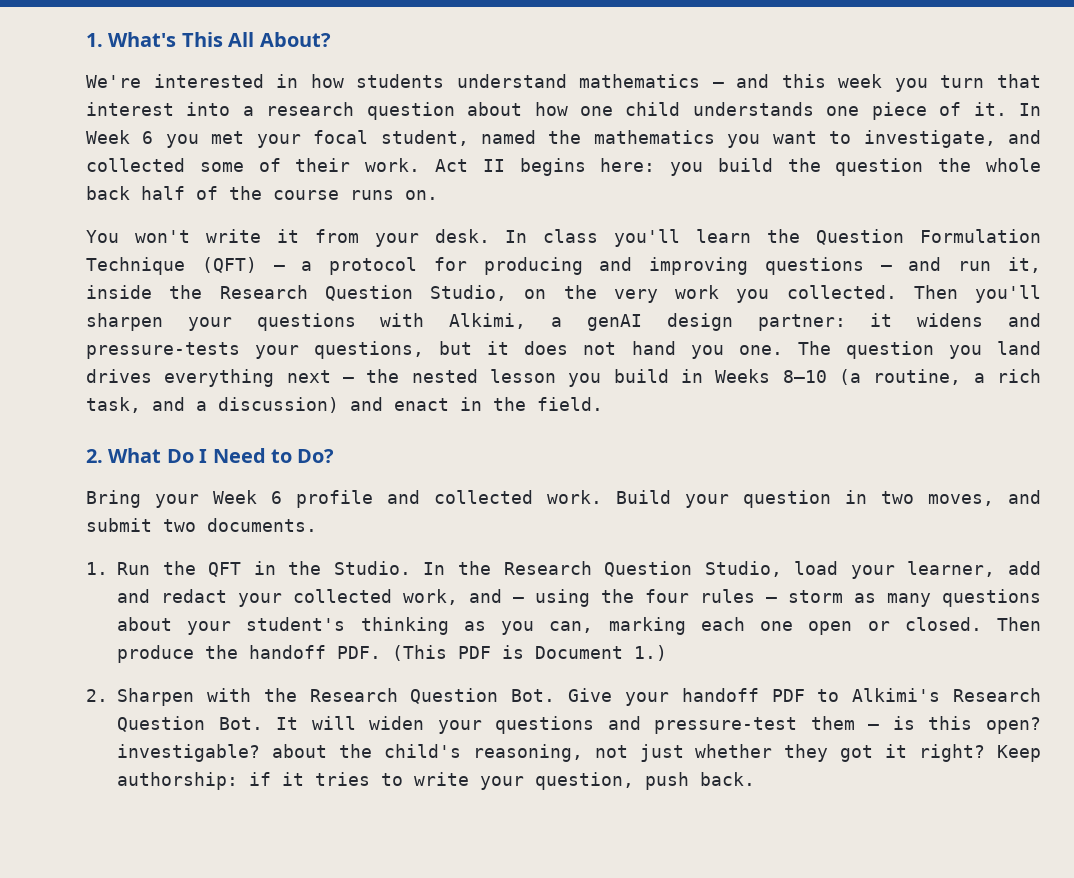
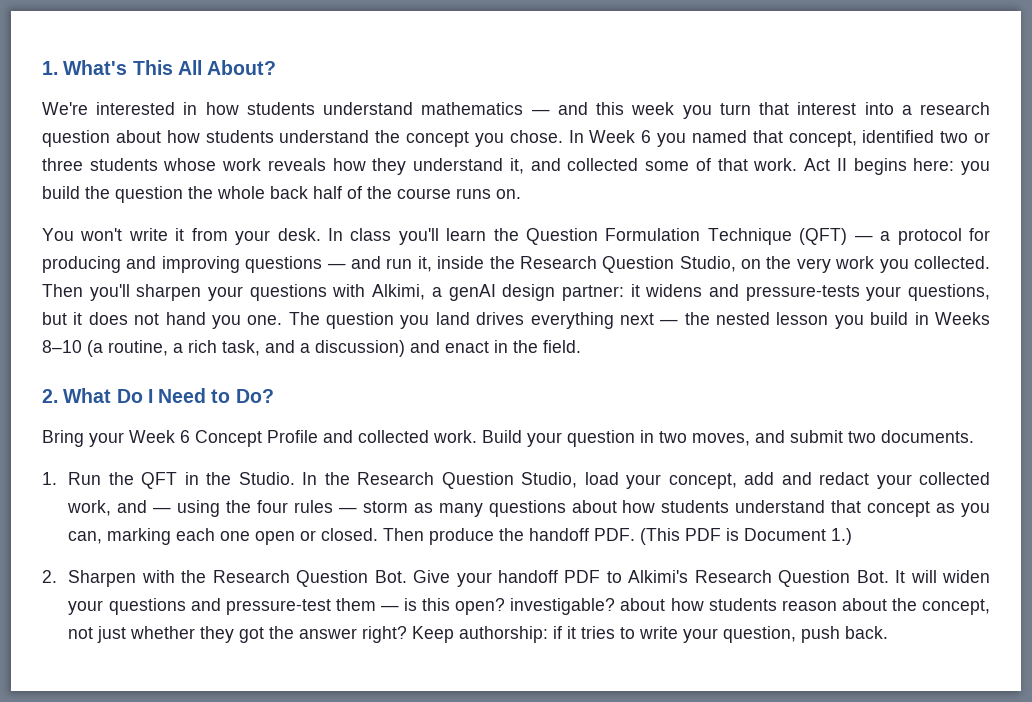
- We're interested in how students understand mathematics — and this week you turn that interest into a research question about how one child understands one piece of it. In Week 6 you met your focal student, named the mathematics you want to investigate, and collected some of their work.
+ We're interested in how students understand mathematics — and this week you turn that interest into a research question about how students understand the concept you chose. In Week 6 you named that concept, identified two or three students whose work reveals how they understand it, and collected some of that work.
- Bring your Week 6 profile and collected work.
+ Bring your Week 6 Concept Profile and collected work.
- In the Research Question Studio, load your learner, add and redact your collected work, and — using the four rules — storm as many questions about your student's thinking as you can, marking each one open or closed.
+ In the Research Question Studio, load your concept, add and redact your collected work, and — using the four rules — storm as many questions about how students understand that concept as you can, marking each one open or closed.
- 2. Sharpen with the Research Question Bot. Give your handoff PDF to Alkimi's Research Question Bot. It will widen your questions and pressure-test them — is this open? investigable? about the child's reasoning, not just whether they got it right?
+ 2. Sharpen with the Research Question Bot. Give your handoff PDF to Alkimi's Research Question Bot. It will widen your questions and pressure-test them — is this open? investigable? about how students reason about the concept, not just whether they got the answer right?

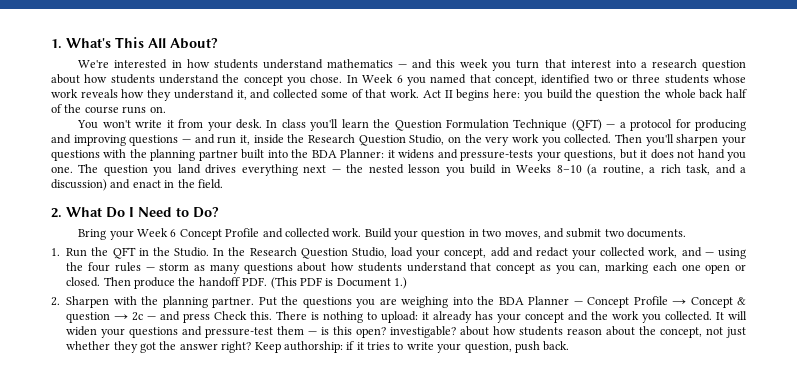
- Then you'll sharpen your questions with Alkimi, a genAI design partner: it widens and pressure-tests your questions, but it does not hand you one.
+ Then you'll sharpen your questions with the planning partner built into the BDA Planner: it widens and pressure-tests your questions, but it does not hand you one.
- 2. Sharpen with the Research Question Bot. Give your handoff PDF to Alkimi's Research Question Bot. It will widen your questions and pressure-test them — is this open? investigable? about how students reason about the concept, not just whether they got the answer right?
+ 2. Sharpen with the planning partner. Put the questions you are weighing into the BDA Planner — Concept Profile → Concept & question → 2c — and press Check this. There is nothing to upload: it already has your concept and the work you collected. It will widen your questions and pressure-test them — is this open? investigable? about how students reason about the concept, not just whether they got the answer right?

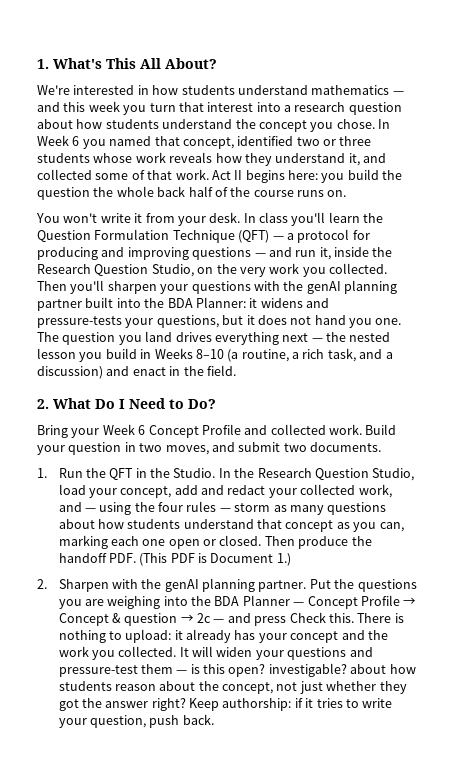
- Then you'll sharpen your questions with the planning partner built into the BDA Planner: it widens and pressure-tests your questions, but it does not hand you one.
+ Then you'll sharpen your questions with the genAI planning partner built into the BDA Planner: it widens and pressure-tests your questions, but it does not hand you one.
- 2. Sharpen with the planning partner.
+ 2. Sharpen with the genAI planning partner.

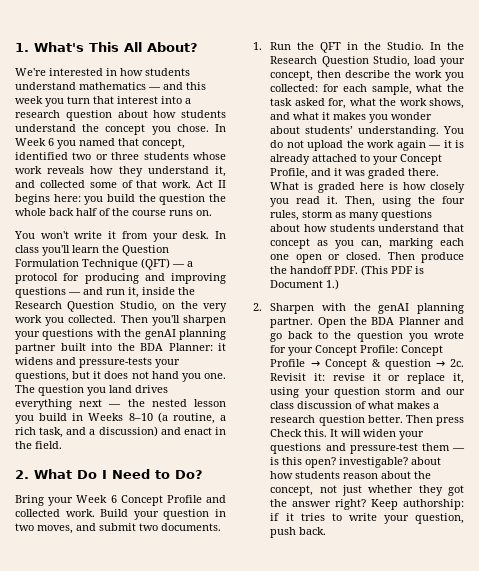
- In the Research Question Studio, load your concept, add and redact your collected work, and — using the four rules — storm as many questions about how students understand that concept as you can, marking each one open or closed.
+ In the Research Question Studio, load your concept, then describe the work you collected: for each sample, what the task asked for, what the work shows, and what it makes you wonder about students’ understanding. You do not upload the work again — it is already attached to your Concept Profile, and it was graded there. What is graded here is how closely you read it. Then, using the four rules, storm as many questions about how students understand that concept as you can, marking each one open or closed.
- Put the questions you are weighing into the BDA Planner — Concept Profile → Concept & question → 2c — and press Check this. There is nothing to upload: it already has your concept and the work you collected.
+ Open the BDA Planner and go back to the question you wrote for your Concept Profile: Concept Profile → Concept & question → 2c. Revisit it: revise it or replace it, using your question storm and our class discussion of what makes a research question better. Then press Check this.

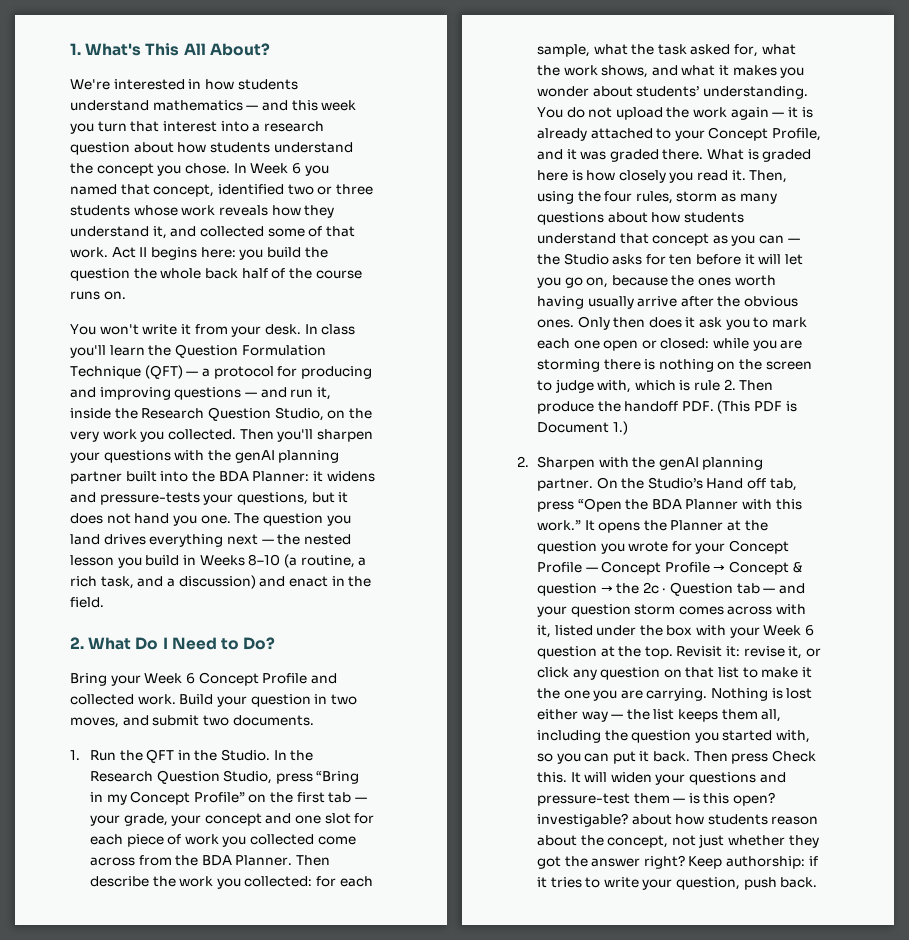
- In the Research Question Studio, load your concept, then describe the work you collected: for each sample, what the task asked for, what the work shows, and what it makes you wonder about students’ understanding.
+ In the Research Question Studio, press “Bring in my Concept Profile” on the first tab — your grade, your concept and one slot for each piece of work you collected come across from the BDA Planner. Then describe the work you collected: for each sample, what the task asked for, what the work shows, and what it makes you wonder about students’ understanding.
- Then, using the four rules, storm as many questions about how students understand that concept as you can, marking each one open or closed. Then produce the handoff PDF. (This PDF is Document 1.)
+ Then, using the four rules, storm as many questions about how students understand that concept as you can — the Studio asks for ten before it will let you go on, because the ones worth having usually arrive after the obvious ones. Only then does it ask you to mark each one open or closed: while you are storming there is nothing on the screen to judge with, which is rule 2. Then produce the handoff PDF. (This PDF is Document 1.)
- Open the BDA Planner and go back to the question you wrote for your Concept Profile: Concept Profile → Concept & question → 2c. Revisit it: revise it or replace it, using your question storm and our class discussion of what makes a research question better.
+ On the Studio’s Hand off tab, press “Open the BDA Planner with this work.” It opens the Planner at the question you wrote for your Concept Profile — Concept Profile → Concept & question → the 2c · Question tab — and your question storm comes across with it, listed under the box with your Week 6 question at the top. Revisit it: revise it, or click any question on that list to make it the one you are carrying. Nothing is lost either way — the list keeps them all, including the question you started with, so you can put it back.

